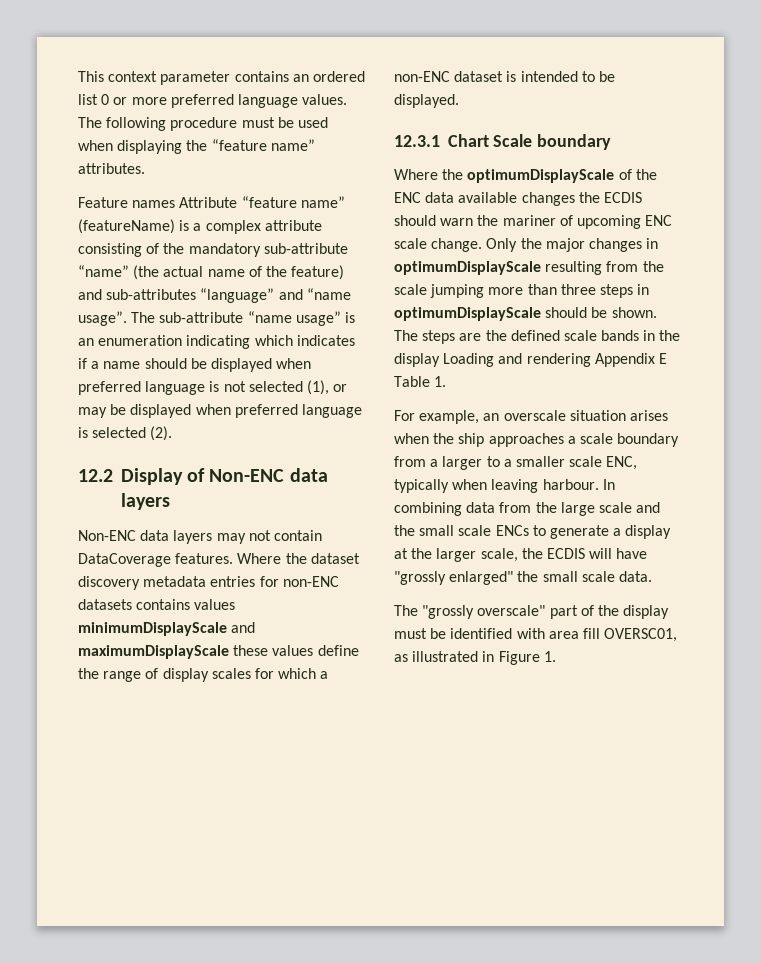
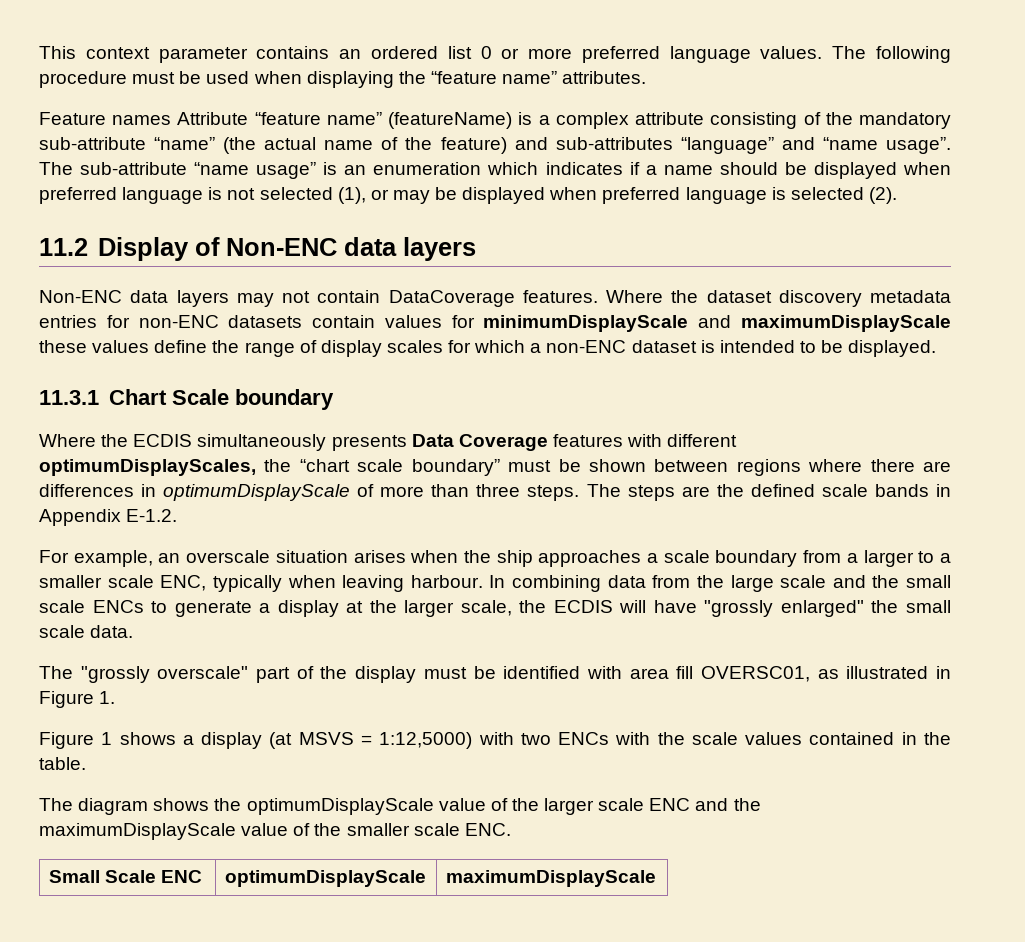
- The sub-attribute “name usage” is an enumeration indicating which indicates if a name should be displayed when preferred language is not selected (1), or may be displayed when preferred language is selected (2).
+ The sub-attribute “name usage” is an enumeration which indicates if a name should be displayed when preferred language is not selected (1), or may be displayed when preferred language is selected (2).
- 12.2 Display of Non-ENC data layers
+ 11.2 Display of Non-ENC data layers
- Where the dataset discovery metadata entries for non-ENC datasets contains values minimumDisplayScale and maximumDisplayScale these values define the range of display scales for which a non-ENC dataset is intended to be displayed.
+ Where the dataset discovery metadata entries for non-ENC datasets contain values for minimumDisplayScale and maximumDisplayScale these values define the range of display scales for which a non-ENC dataset is intended to be displayed.
- 12.3.1 Chart Scale boundary
+ 11.3.1 Chart Scale boundary
- Where the optimumDisplayScale of the ENC data available changes the ECDIS should warn the mariner of upcoming ENC scale change. Only the major changes in optimumDisplayScale resulting from the scale jumping more than three steps in optimumDisplayScale should be shown.
+ Where the ECDIS simultaneously presents Data Coverage features with different optimumDisplayScales, the “chart scale boundary” must be shown between regions where there are differences in optimumDisplayScale of more than three steps.
- The steps are the defined scale bands in the display Loading and rendering Appendix E Table 1.
+ The steps are the defined scale bands in Appendix E-1.2.
+ Figure 1 shows a display (at MSVS = 1:12,5000) with two ENCs with the scale values contained in the table.
+ The diagram shows the optimumDisplayScale value of the larger scale ENC and the maximumDisplayScale value of the smaller scale ENC.
+ Small Scale ENC | optimumDisplayScale | maximumDisplayScale

